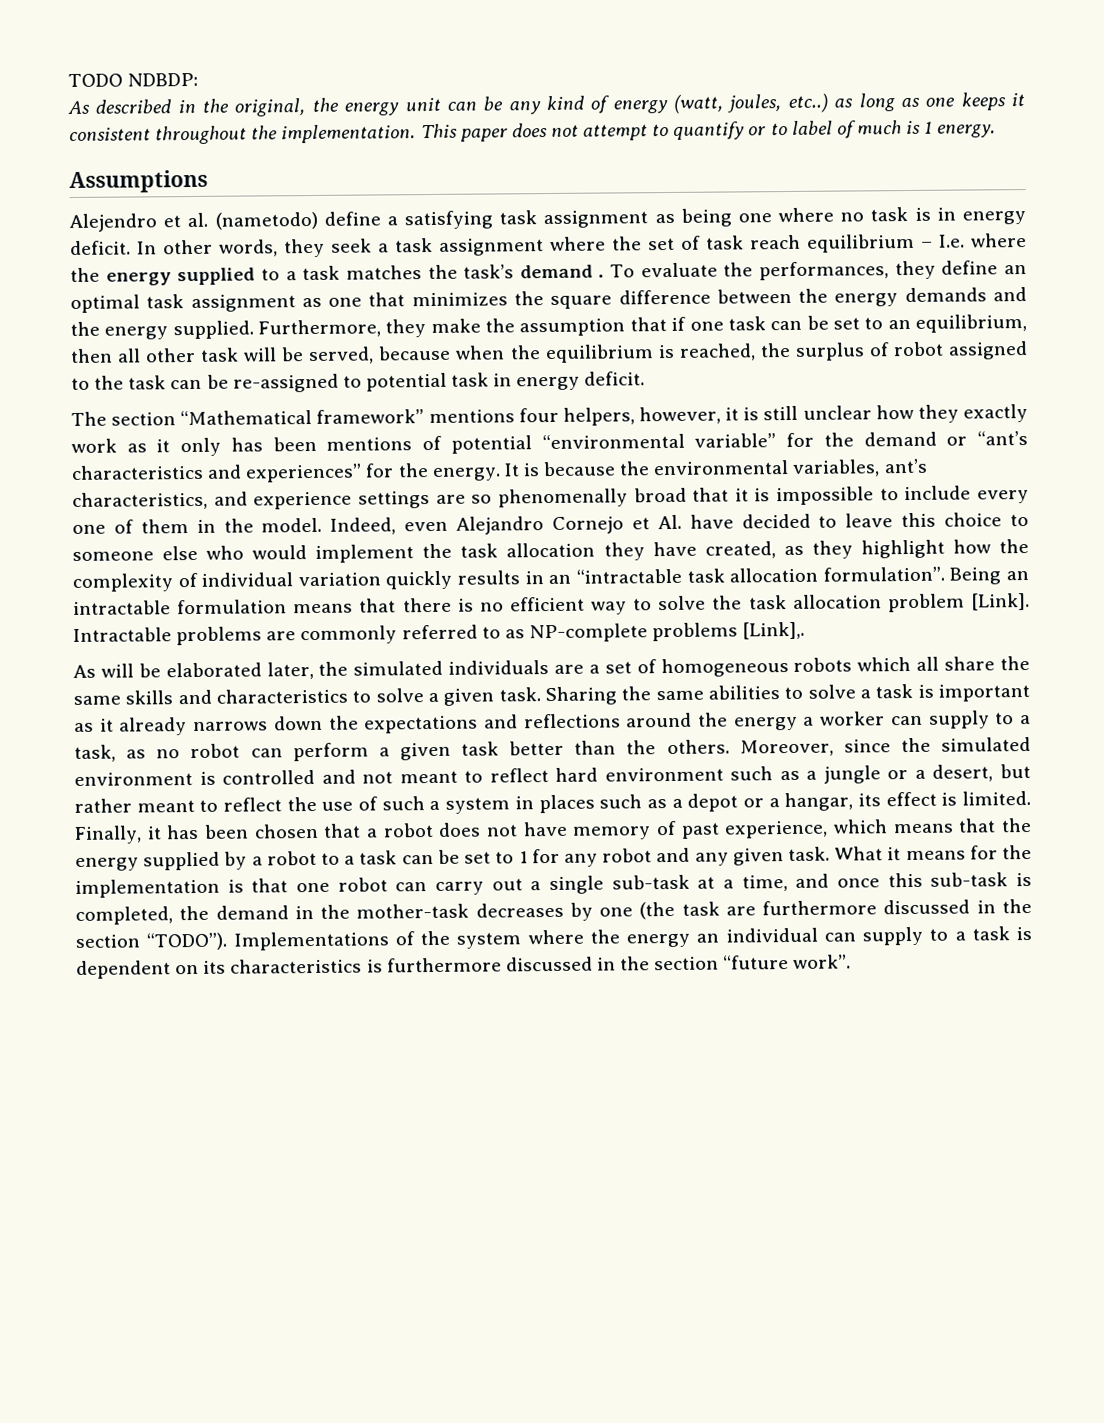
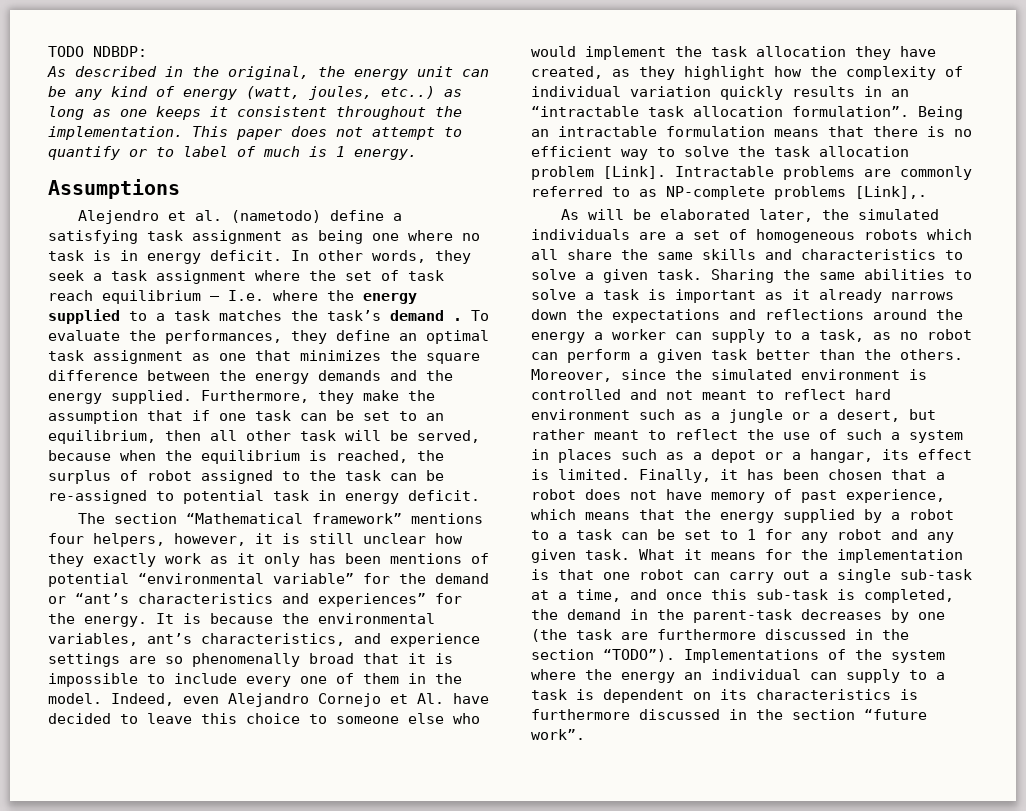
- What it means for the implementation is that one robot can carry out a single sub-task at a time, and once this sub-task is completed, the demand in the mother-task decreases by one (the task are furthermore discussed in the section “TODO”).
+ What it means for the implementation is that one robot can carry out a single sub-task at a time, and once this sub-task is completed, the demand in the parent-task decreases by one (the task are furthermore discussed in the section “TODO”).

